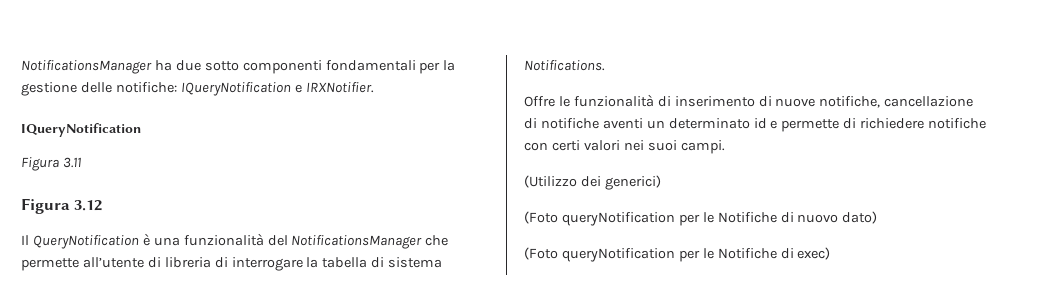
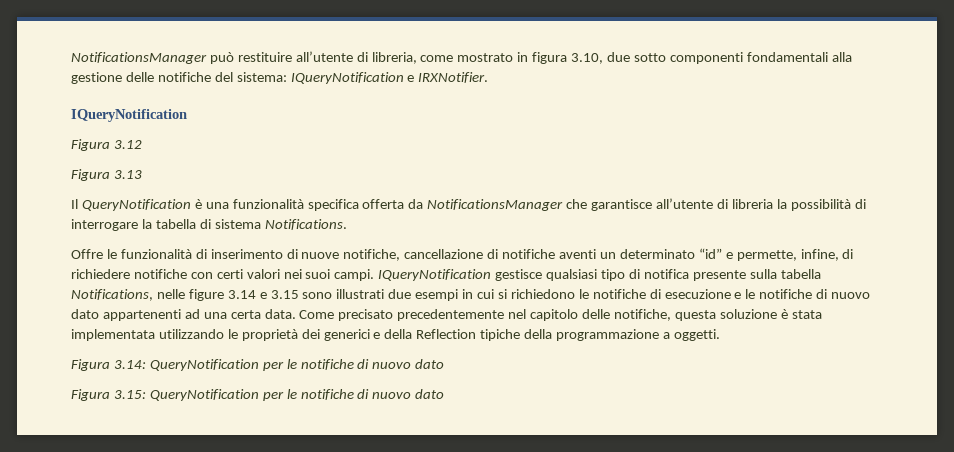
- NotificationsManager ha due sotto componenti fondamentali per la gestione delle notifiche: IQueryNotification e IRXNotifier.
+ NotificationsManager può restituire all’utente di libreria, come mostrato in figura 3.10, due sotto componenti fondamentali alla gestione delle notifiche del sistema: IQueryNotification e IRXNotifier.
- Figura 3.11
  Figura 3.12
+ Figura 3.13
- Il QueryNotification è una funzionalità del NotificationsManager che permette all’utente di libreria di interrogare la tabella di sistema Notifications.
+ Il QueryNotification è una funzionalità specifica offerta da NotificationsManager che garantisce all’utente di libreria la possibilità di interrogare la tabella di sistema Notifications.
- Offre le funzionalità di inserimento di nuove notifiche, cancellazione di notifiche aventi un determinato id e permette di richiedere notifiche con certi valori nei suoi campi.
- (Utilizzo dei generici)
- (Foto queryNotification per le Notifiche di nuovo dato)
- (Foto queryNotification per le Notifiche di exec)
+ Offre le funzionalità di inserimento di nuove notifiche, cancellazione di notifiche aventi un determinato “id” e permette, infine, di richiedere notifiche con certi valori nei suoi campi. IQueryNotification gestisce qualsiasi tipo di notifica presente sulla tabella Notifications, nelle figure 3.14 e 3.15 sono illustrati due esempi in cui si richiedono le notifiche di esecuzione e le notifiche di nuovo dato appartenenti ad una certa data. Come precisato precedentemente nel capitolo delle notifiche, questa soluzione è stata implementata utilizzando le proprietà dei generici e della Reflection tipiche della programmazione a oggetti.
+ Figura 3.14: QueryNotification per le notifiche di nuovo dato
+ Figura 3.15: QueryNotification per le notifiche di nuovo dato

